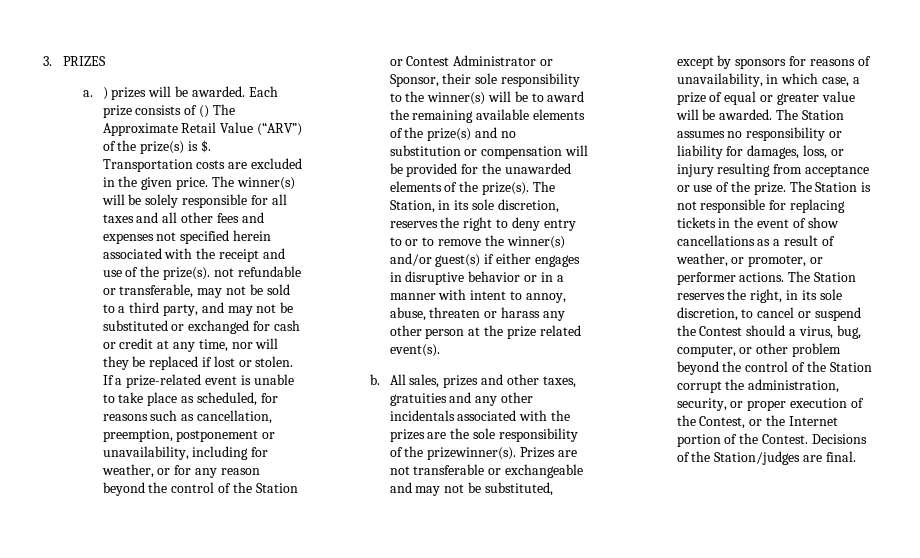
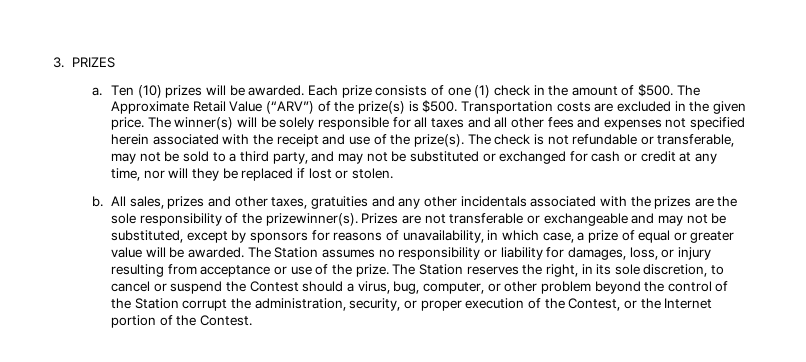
- a. ) prizes will be awarded.
+ a. Ten (10) prizes will be awarded.
- Each prize consists of () The Approximate Retail Value (“ARV”) of the prize(s) is $.
+ Each prize consists of one (1) check in the amount of $500. The Approximate Retail Value (“ARV”) of the prize(s) is $500.
- The winner(s) will be solely responsible for all taxes and all other fees and expenses not specified herein associated with the receipt and use of the prize(s). not refundable or transferable, may not be sold to a third party, and may not be substituted or exchanged for cash or credit at any time, nor will they be replaced if lost or stolen. If a prize-related event is unable to take place as scheduled, for reasons such as cancellation, preemption, postponement or unavailability, including for weather, or for any reason beyond the control of the Station or Contest Administrator or Sponsor, their sole responsibility to the winner(s) will be to award the remaining available elements of the prize(s) and no substitution or compensation will be provided for the unawarded elements of the prize(s). The Station, in its sole discretion, reserves the right to deny entry to or to remove the winner(s) and/or guest(s) if either engages in disruptive behavior or in a manner with intent to annoy, abuse, threaten or harass any other person at the prize related event(s).
+ The winner(s) will be solely responsible for all taxes and all other fees and expenses not specified herein associated with the receipt and use of the prize(s). The check is not refundable or transferable, may not be sold to a third party, and may not be substituted or exchanged for cash or credit at any time, nor will they be replaced if lost or stolen.
- The Station is not responsible for replacing tickets in the event of show cancellations as a result of weather, or promoter, or performer actions. The Station reserves the right, in its sole discretion, to cancel or suspend the Contest should a virus, bug, computer, or other problem beyond the control of the Station corrupt the administration, security, or proper execution of the Contest, or the Internet portion of the Contest. Decisions of the Station/judges are final.
+ The Station reserves the right, in its sole discretion, to cancel or suspend the Contest should a virus, bug, computer, or other problem beyond the control of the Station corrupt the administration, security, or proper execution of the Contest, or the Internet portion of the Contest.

